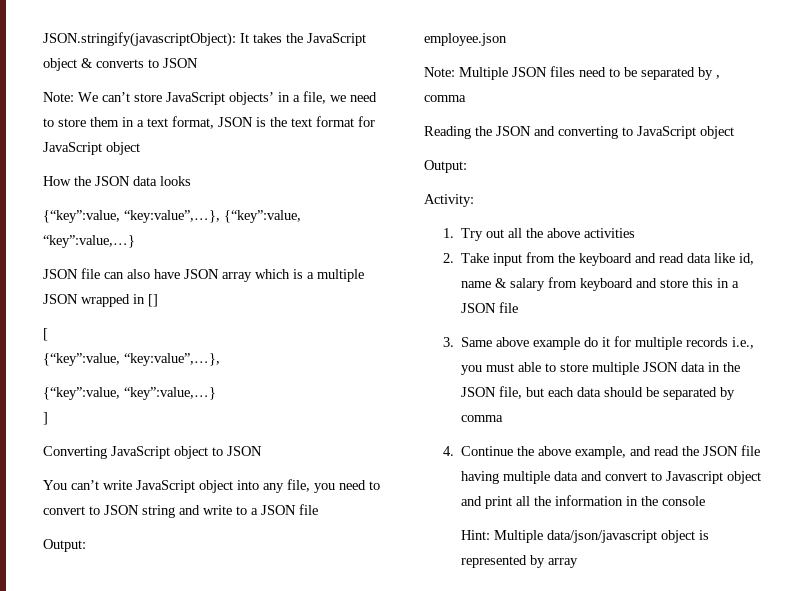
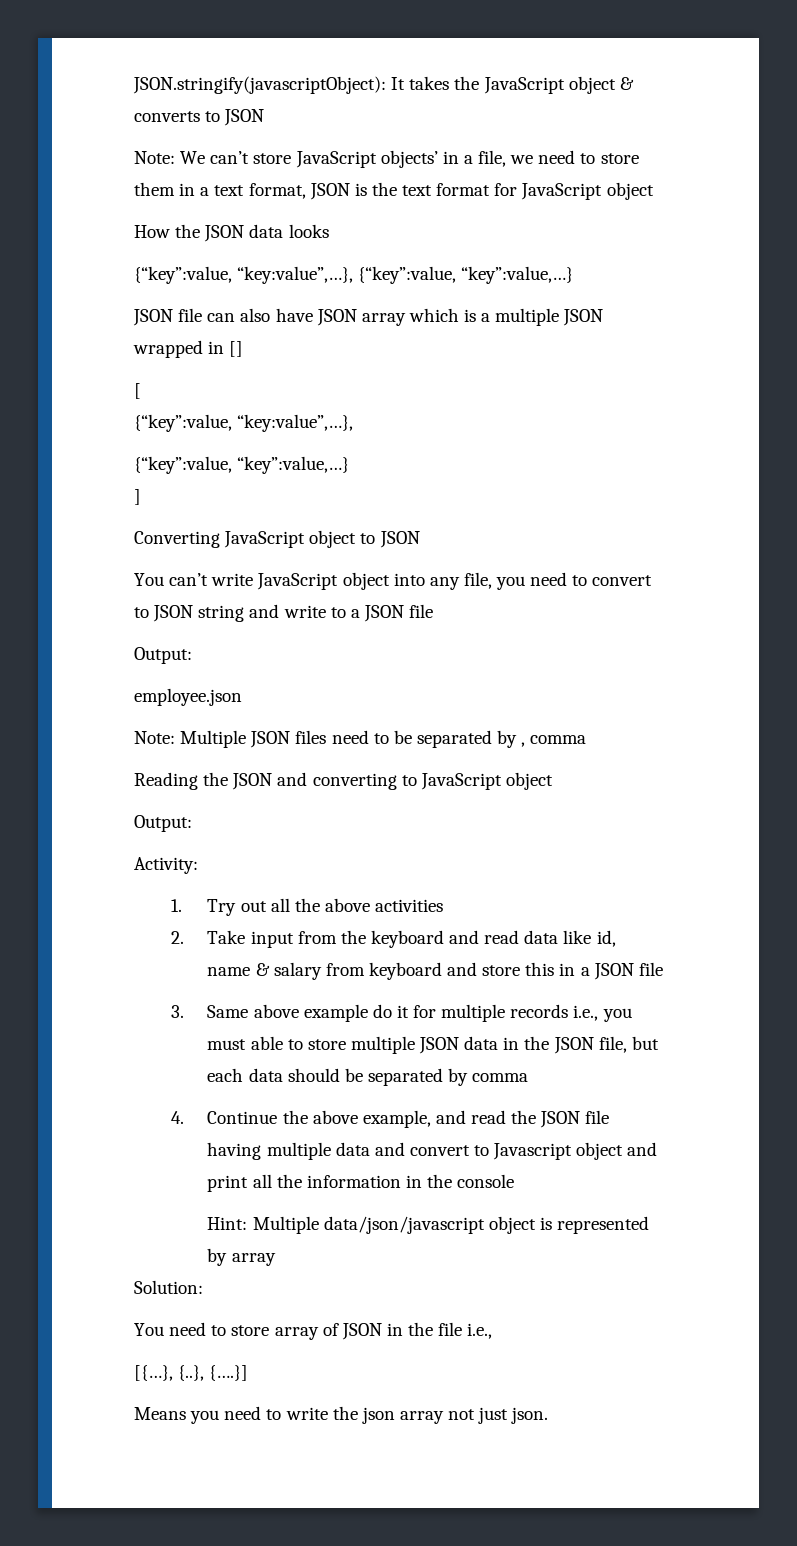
+ Solution:
+ You need to store array of JSON in the file i.e.,
+ [{…}, {..}, {….}]
+ Means you need to write the json array not just json.

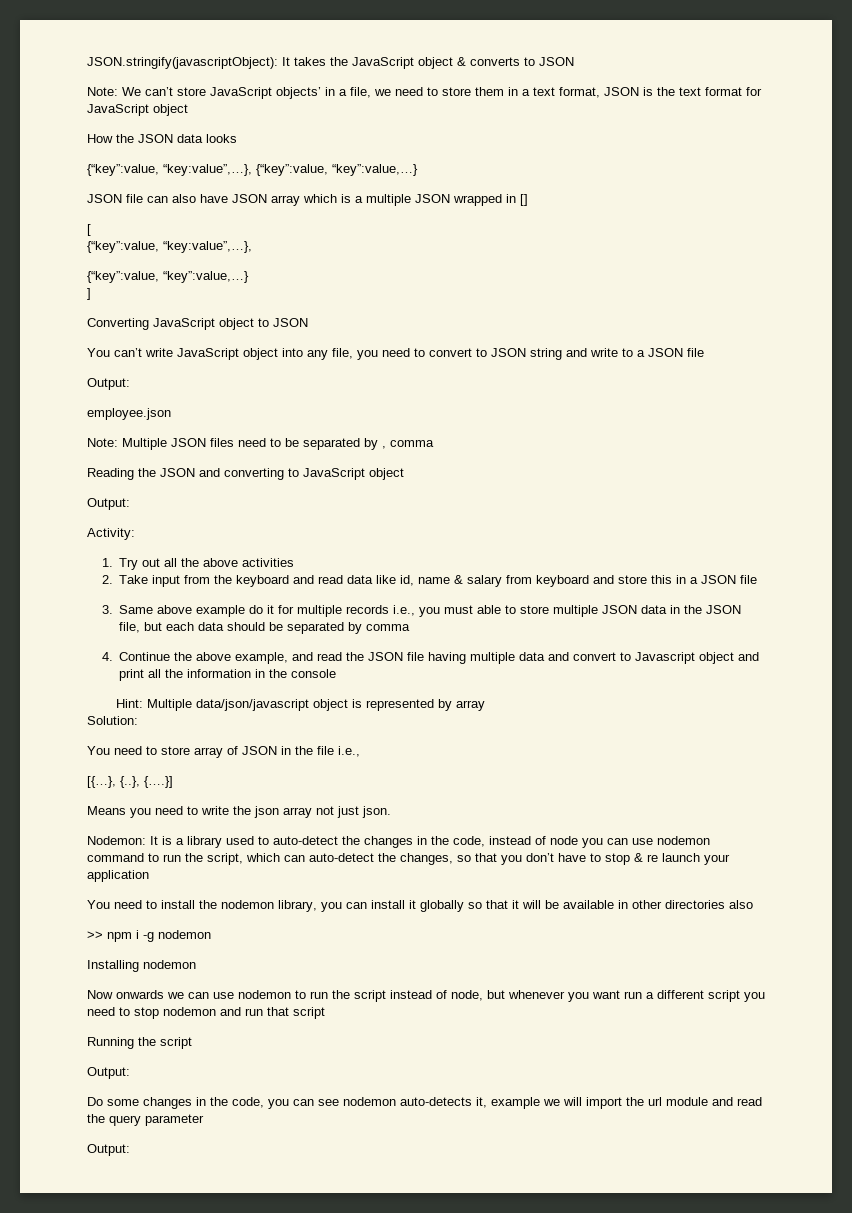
+ Nodemon: It is a library used to auto-detect the changes in the code, instead of node you can use nodemon command to run the script, which can auto-detect the changes, so that you don’t have to stop & re launch your application
+ You need to install the nodemon library, you can install it globally so that it will be available in other directories also
+ >> npm i -g nodemon
+ Installing nodemon
+ Now onwards we can use nodemon to run the script instead of node, but whenever you want run a different script you need to stop nodemon and run that script
+ Running the script
+ Output:
+ Do some changes in the code, you can see nodemon auto-detects it, example we will import the url module and read the query parameter
+ Output:

